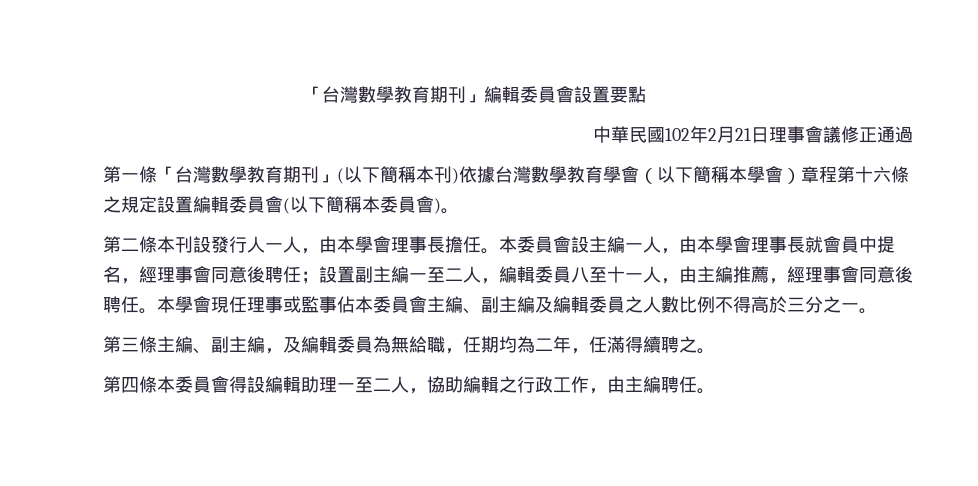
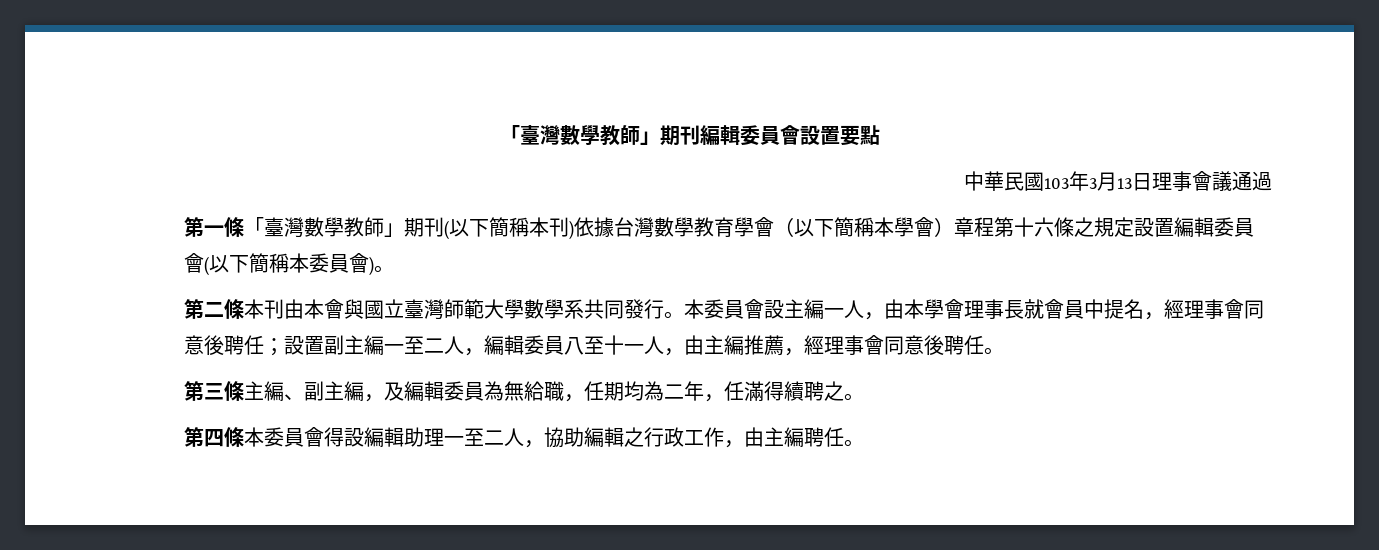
- 「台灣數學教育期刊」編輯委員會設置要點
+ 「臺灣數學教師」期刊編輯委員會設置要點
- 中華民國102年2月21日理事會議修正通過
+ 中華民國103年3月13日理事會議通過
- 第一條「台灣數學教育期刊」(以下簡稱本刊)依據台灣數學教育學會（以下簡稱本學會）章程第十六條之規定設置編輯委員會(以下簡稱本委員會)。
+ 第一條「臺灣數學教師」期刊(以下簡稱本刊)依據台灣數學教育學會（以下簡稱本學會）章程第十六條之規定設置編輯委員會(以下簡稱本委員會)。
- 第二條本刊設發行人一人，由本學會理事長擔任。
+ 第二條本刊由本會與國立臺灣師範大學數學系共同發行。
- 本學會現任理事或監事佔本委員會主編、副主編及編輯委員之人數比例不得高於三分之一。

